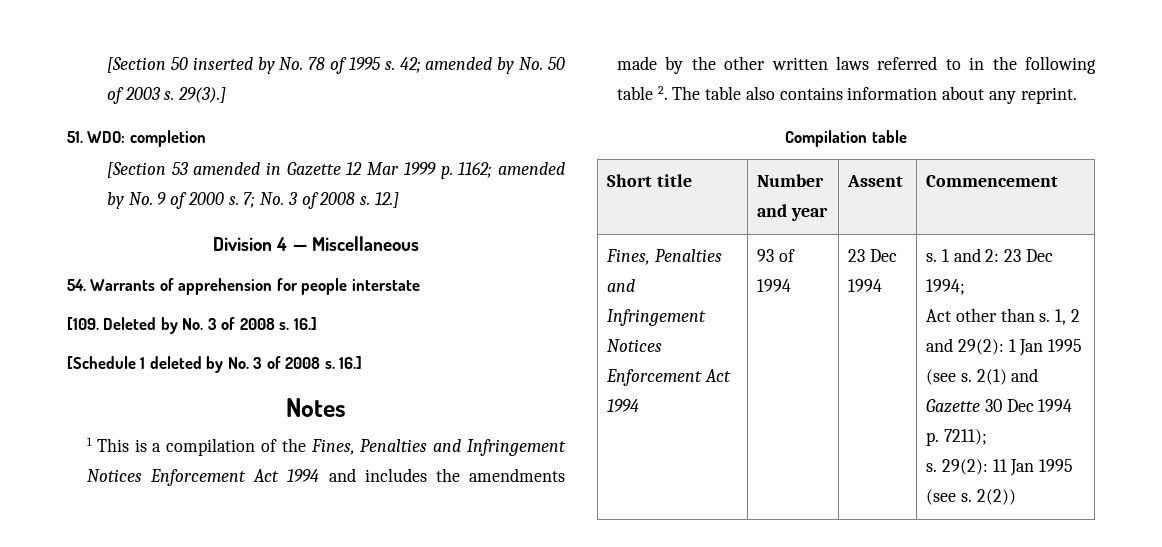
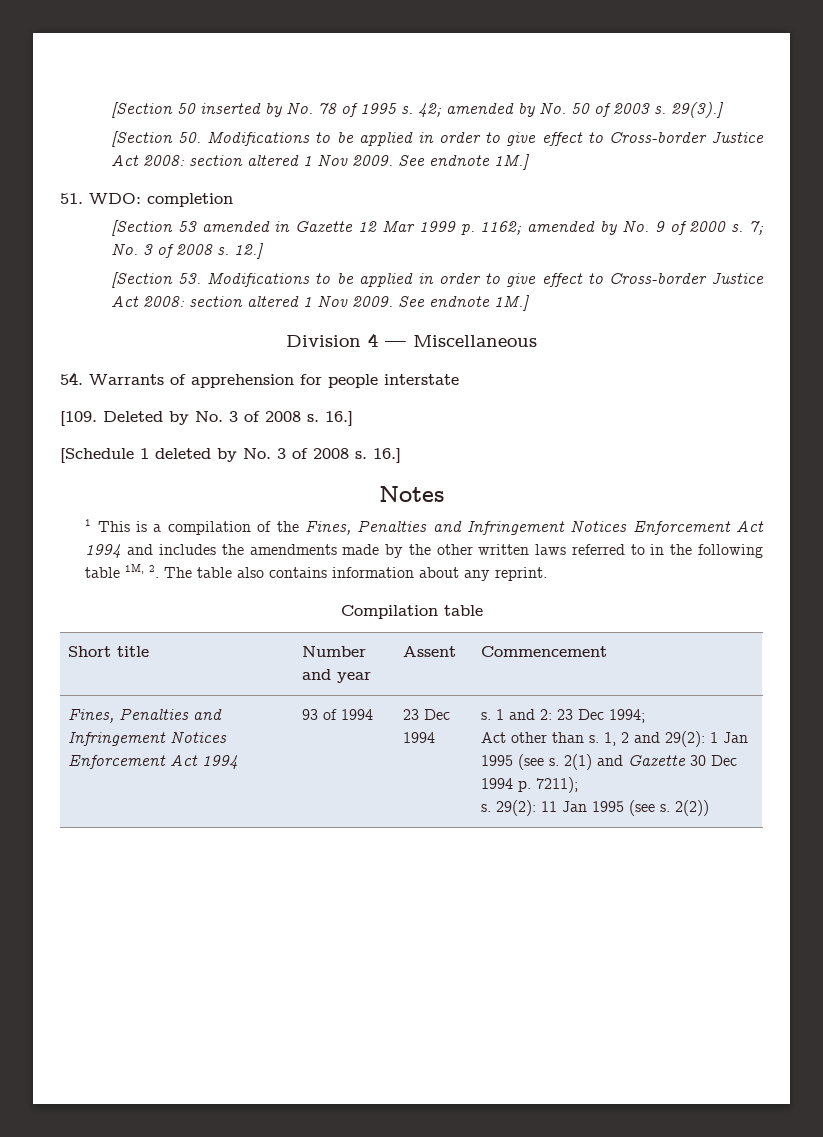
+ [Section 50. Modifications to be applied in order to give effect to Cross-border Justice Act 2008: section altered 1 Nov 2009. See endnote 1M.]
+ [Section 53. Modifications to be applied in order to give effect to Cross-border Justice Act 2008: section altered 1 Nov 2009. See endnote 1M.]
- 1 This is a compilation of the Fines, Penalties and Infringement Notices Enforcement Act 1994 and includes the amendments made by the other written laws referred to in the following table 2. The table also contains information about any reprint.
+ 1 This is a compilation of the Fines, Penalties and Infringement Notices Enforcement Act 1994 and includes the amendments made by the other written laws referred to in the following table 1M, 2. The table also contains information about any reprint.

